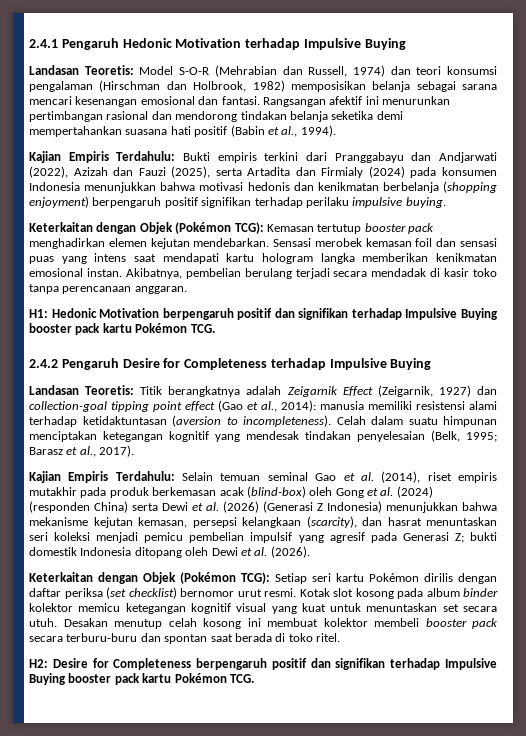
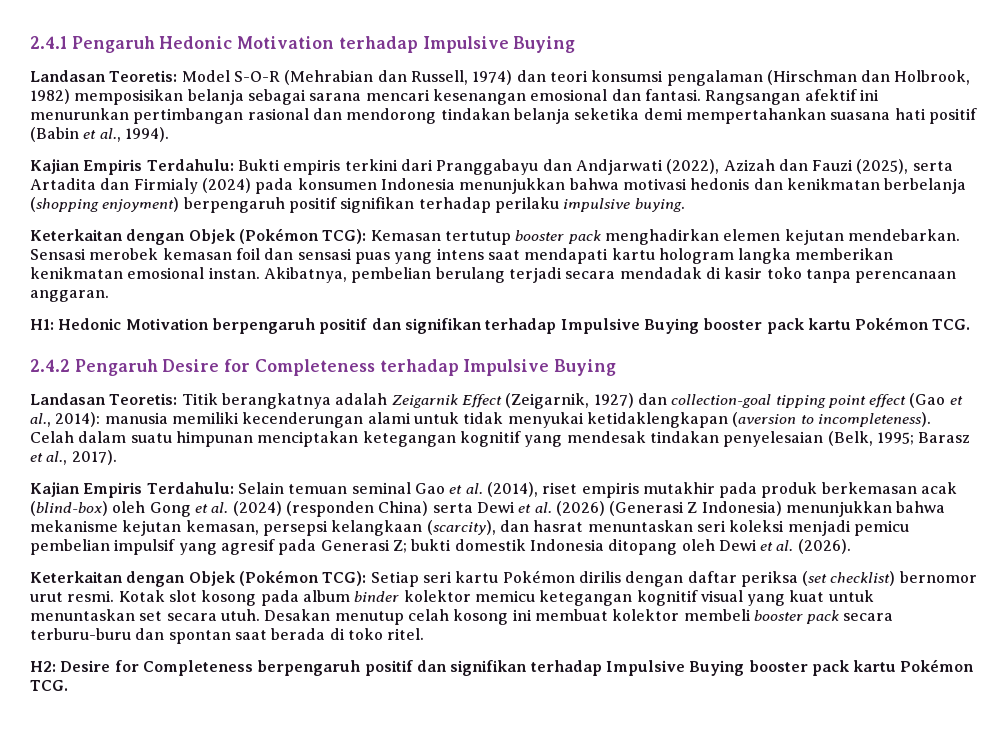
- Landasan Teoretis: Titik berangkatnya adalah Zeigarnik Effect (Zeigarnik, 1927) dan collection-goal tipping point effect (Gao et al., 2014): manusia memiliki resistensi alami terhadap ketidaktuntasan (aversion to incompleteness).
+ Landasan Teoretis: Titik berangkatnya adalah Zeigarnik Effect (Zeigarnik, 1927) dan collection-goal tipping point effect (Gao et al., 2014): manusia memiliki kecenderungan alami untuk tidak menyukai ketidaklengkapan (aversion to incompleteness).

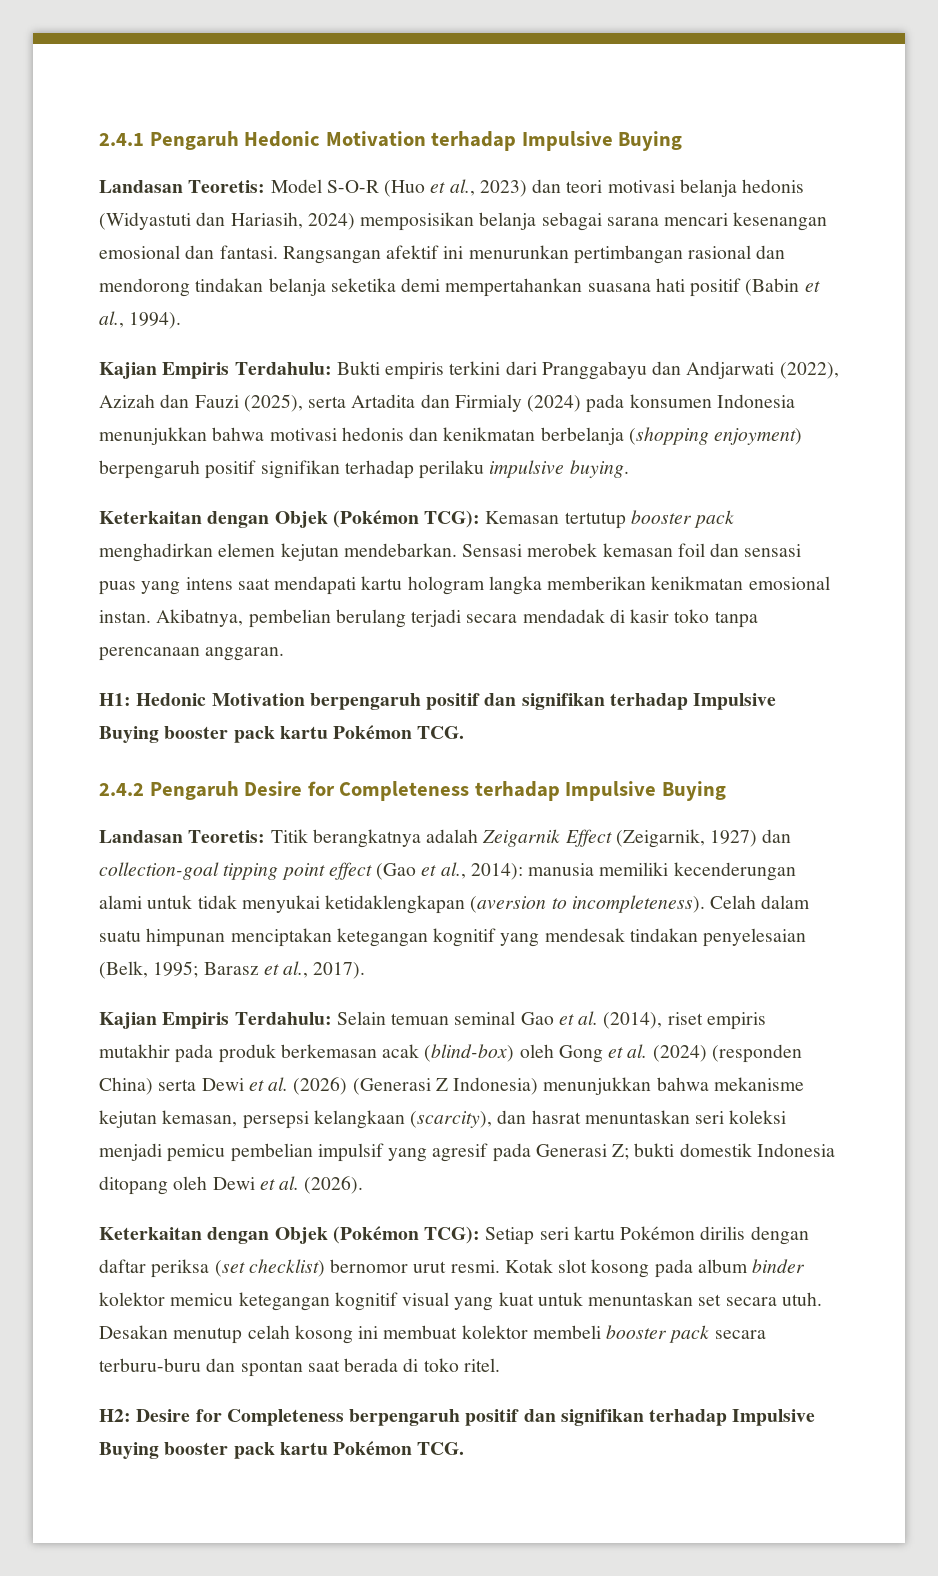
- Landasan Teoretis: Model S-O-R (Mehrabian dan Russell, 1974) dan teori konsumsi pengalaman (Hirschman dan Holbrook, 1982) memposisikan belanja sebagai sarana mencari kesenangan emosional dan fantasi.
+ Landasan Teoretis: Model S-O-R (Huo et al., 2023) dan teori motivasi belanja hedonis (Widyastuti dan Hariasih, 2024) memposisikan belanja sebagai sarana mencari kesenangan emosional dan fantasi.

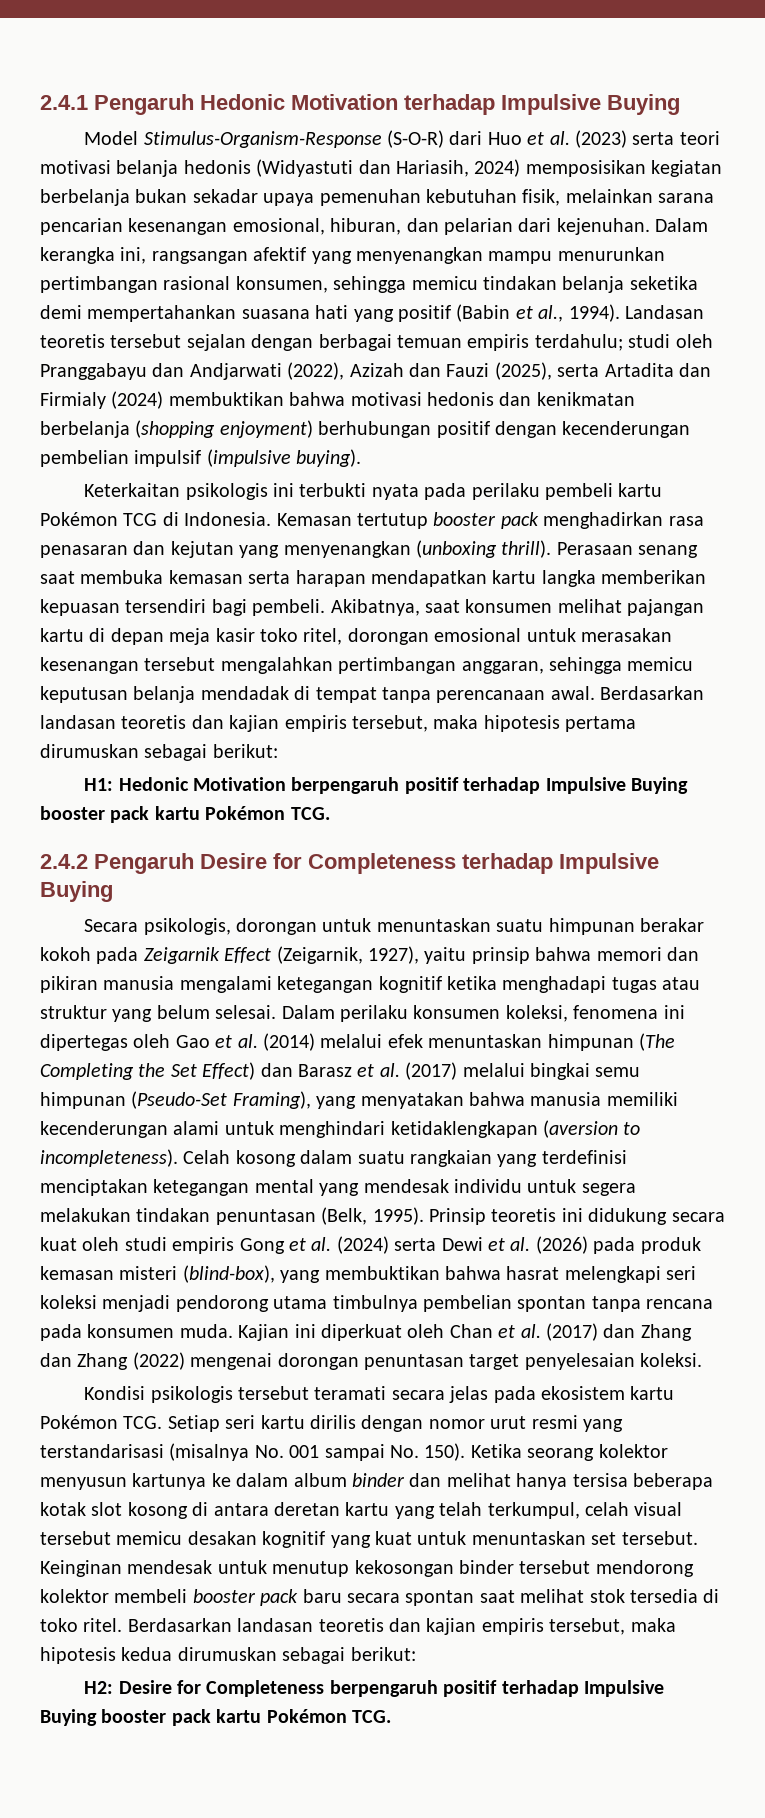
- Landasan Teoretis: Model S-O-R (Huo et al., 2023) dan teori motivasi belanja hedonis (Widyastuti dan Hariasih, 2024) memposisikan belanja sebagai sarana mencari kesenangan emosional dan fantasi. Rangsangan afektif ini menurunkan pertimbangan rasional dan mendorong tindakan belanja seketika demi mempertahankan suasana hati positif (Babin et al., 1994).
- Kajian Empiris Terdahulu: Bukti empiris terkini dari Pranggabayu dan Andjarwati (2022), Azizah dan Fauzi (2025), serta Artadita dan Firmialy (2024) pada konsumen Indonesia menunjukkan bahwa motivasi hedonis dan kenikmatan berbelanja (shopping enjoyment) berpengaruh positif signifikan terhadap perilaku impulsive buying.
- Keterkaitan dengan Objek (Pokémon TCG): Kemasan tertutup booster pack menghadirkan elemen kejutan mendebarkan. Sensasi merobek kemasan foil dan sensasi puas yang intens saat mendapati kartu hologram langka memberikan kenikmatan emosional instan. Akibatnya, pembelian berulang terjadi secara mendadak di kasir toko tanpa perencanaan anggaran.
+ Model Stimulus-Organism-Response (S-O-R) dari Huo et al. (2023) serta teori motivasi belanja hedonis (Widyastuti dan Hariasih, 2024) memposisikan kegiatan berbelanja bukan sekadar upaya pemenuhan kebutuhan fisik, melainkan sarana pencarian kesenangan emosional, hiburan, dan pelarian dari kejenuhan. Dalam kerangka ini, rangsangan afektif yang menyenangkan mampu menurunkan pertimbangan rasional konsumen, sehingga memicu tindakan belanja seketika demi mempertahankan suasana hati yang positif (Babin et al., 1994). Landasan teoretis tersebut sejalan dengan berbagai temuan empiris terdahulu; studi oleh Pranggabayu dan Andjarwati (2022), Azizah dan Fauzi (2025), serta Artadita dan Firmialy (2024) membuktikan bahwa motivasi hedonis dan kenikmatan berbelanja (shopping enjoyment) berhubungan positif dengan kecenderungan pembelian impulsif (impulsive buying).
+ Keterkaitan psikologis ini terbukti nyata pada perilaku pembeli kartu Pokémon TCG di Indonesia. Kemasan tertutup booster pack menghadirkan rasa penasaran dan kejutan yang menyenangkan (unboxing thrill). Perasaan senang saat membuka kemasan serta harapan mendapatkan kartu langka memberikan kepuasan tersendiri bagi pembeli. Akibatnya, saat konsumen melihat pajangan kartu di depan meja kasir toko ritel, dorongan emosional untuk merasakan kesenangan tersebut mengalahkan pertimbangan anggaran, sehingga memicu keputusan belanja mendadak di tempat tanpa perencanaan awal. Berdasarkan landasan teoretis dan kajian empiris tersebut, maka hipotesis pertama dirumuskan sebagai berikut:
- H1: Hedonic Motivation berpengaruh positif dan signifikan terhadap Impulsive Buying booster pack kartu Pokémon TCG.
+ H1: Hedonic Motivation berpengaruh positif terhadap Impulsive Buying booster pack kartu Pokémon TCG.
- Landasan Teoretis: Titik berangkatnya adalah Zeigarnik Effect (Zeigarnik, 1927) dan collection-goal tipping point effect (Gao et al., 2014): manusia memiliki kecenderungan alami untuk tidak menyukai ketidaklengkapan (aversion to incompleteness).
+ Secara psikologis, dorongan untuk menuntaskan suatu himpunan berakar kokoh pada Zeigarnik Effect (Zeigarnik, 1927), yaitu prinsip bahwa memori dan pikiran manusia mengalami ketegangan kognitif ketika menghadapi tugas atau struktur yang belum selesai. Dalam perilaku konsumen koleksi, fenomena ini dipertegas oleh Gao et al. (2014) melalui efek menuntaskan himpunan (The Completing the Set Effect) dan Barasz et al. (2017) melalui bingkai semu himpunan (Pseudo-Set Framing), yang menyatakan bahwa manusia memiliki kecenderungan alami untuk menghindari ketidaklengkapan (aversion to incompleteness).
- Celah dalam suatu himpunan menciptakan ketegangan kognitif yang mendesak tindakan penyelesaian (Belk, 1995; Barasz et al., 2017).
- Kajian Empiris Terdahulu: Selain temuan seminal Gao et al. (2014), riset empiris mutakhir pada produk berkemasan acak (blind-box) oleh Gong et al. (2024) (responden China) serta Dewi et al. (2026) (Generasi Z Indonesia) menunjukkan bahwa mekanisme kejutan kemasan, persepsi kelangkaan (scarcity), dan hasrat menuntaskan seri koleksi menjadi pemicu pembelian impulsif yang agresif pada Generasi Z; bukti domestik Indonesia ditopang oleh Dewi et al. (2026).
- Keterkaitan dengan Objek (Pokémon TCG): Setiap seri kartu Pokémon dirilis dengan daftar periksa (set checklist) bernomor urut resmi. Kotak slot kosong pada album binder kolektor memicu ketegangan kognitif visual yang kuat untuk menuntaskan set secara utuh. Desakan menutup celah kosong ini membuat kolektor membeli booster pack secara terburu-buru dan spontan saat berada di toko ritel.
+ Celah kosong dalam suatu rangkaian yang terdefinisi menciptakan ketegangan mental yang mendesak individu untuk segera melakukan tindakan penuntasan (Belk, 1995). Prinsip teoretis ini didukung secara kuat oleh studi empiris Gong et al. (2024) serta Dewi et al. (2026) pada produk kemasan misteri (blind-box), yang membuktikan bahwa hasrat melengkapi seri koleksi menjadi pendorong utama timbulnya pembelian spontan tanpa rencana pada konsumen muda. Kajian ini diperkuat oleh Chan et al. (2017) dan Zhang dan Zhang (2022) mengenai dorongan penuntasan target penyelesaian koleksi.
+ Kondisi psikologis tersebut teramati secara jelas pada ekosistem kartu Pokémon TCG. Setiap seri kartu dirilis dengan nomor urut resmi yang terstandarisasi (misalnya No. 001 sampai No. 150). Ketika seorang kolektor menyusun kartunya ke dalam album binder dan melihat hanya tersisa beberapa kotak slot kosong di antara deretan kartu yang telah terkumpul, celah visual tersebut memicu desakan kognitif yang kuat untuk menuntaskan set tersebut. Keinginan mendesak untuk menutup kekosongan binder tersebut mendorong kolektor membeli booster pack baru secara spontan saat melihat stok tersedia di toko ritel. Berdasarkan landasan teoretis dan kajian empiris tersebut, maka hipotesis kedua dirumuskan sebagai berikut:
- H2: Desire for Completeness berpengaruh positif dan signifikan terhadap Impulsive Buying booster pack kartu Pokémon TCG.
+ H2: Desire for Completeness berpengaruh positif terhadap Impulsive Buying booster pack kartu Pokémon TCG.

